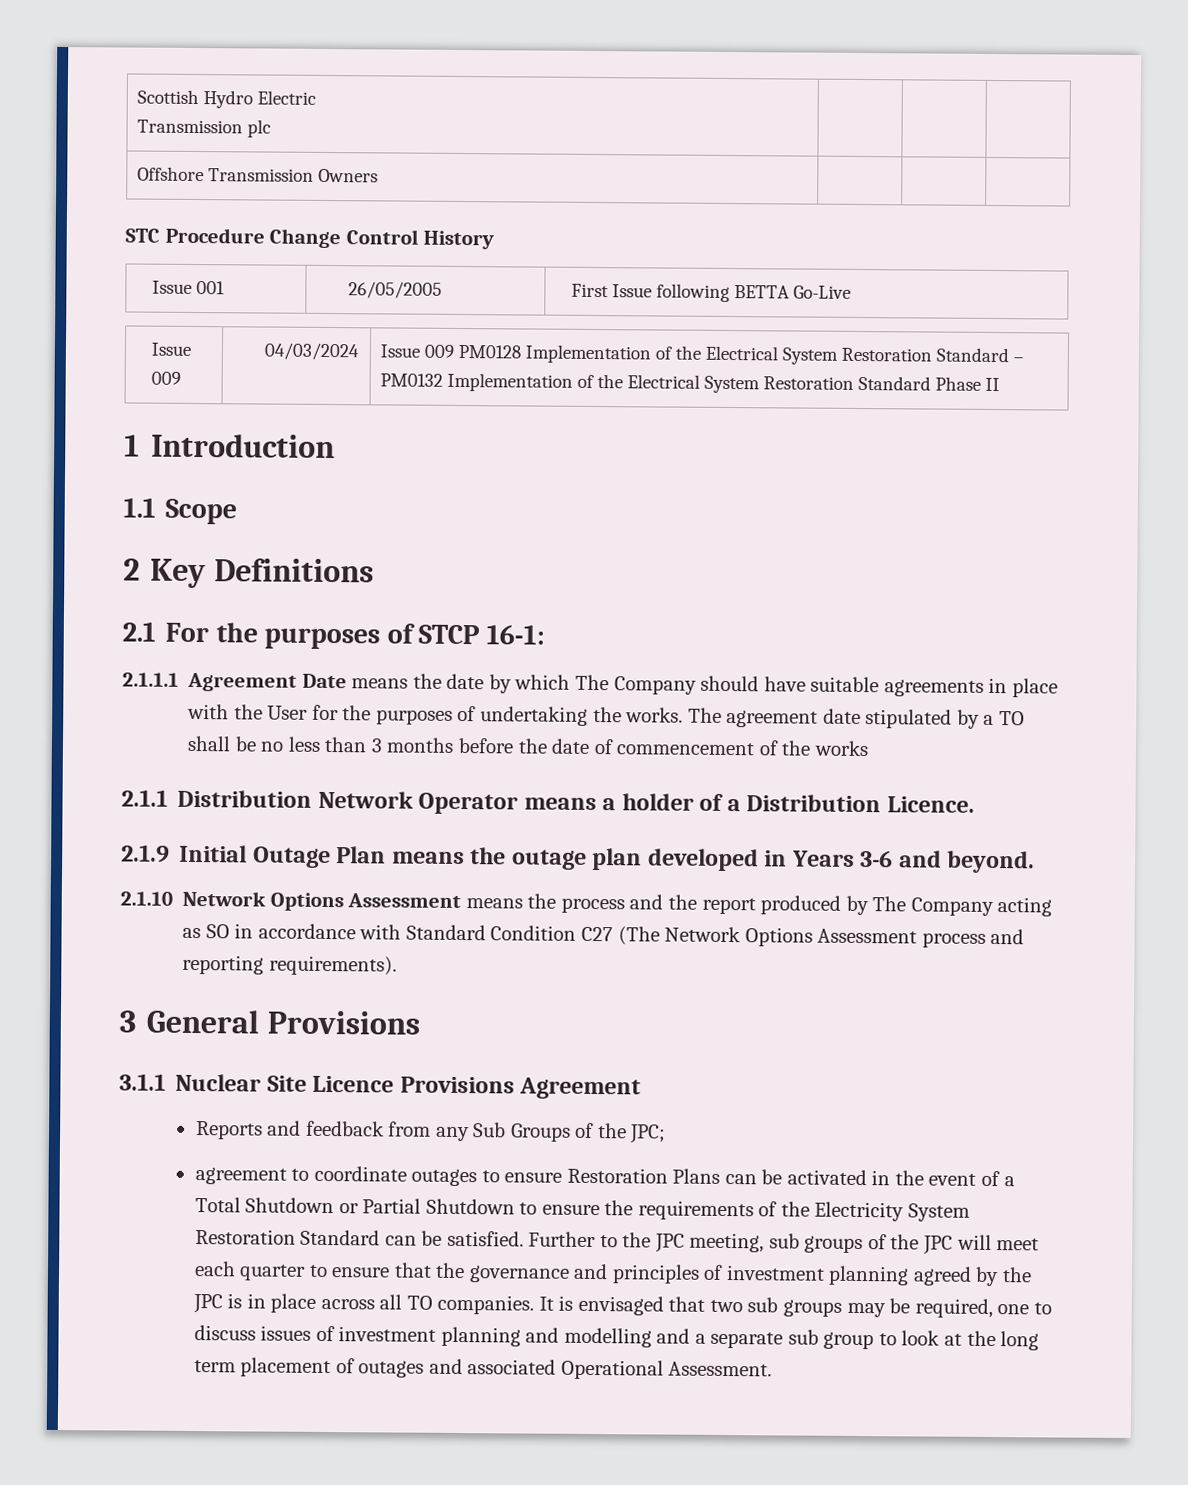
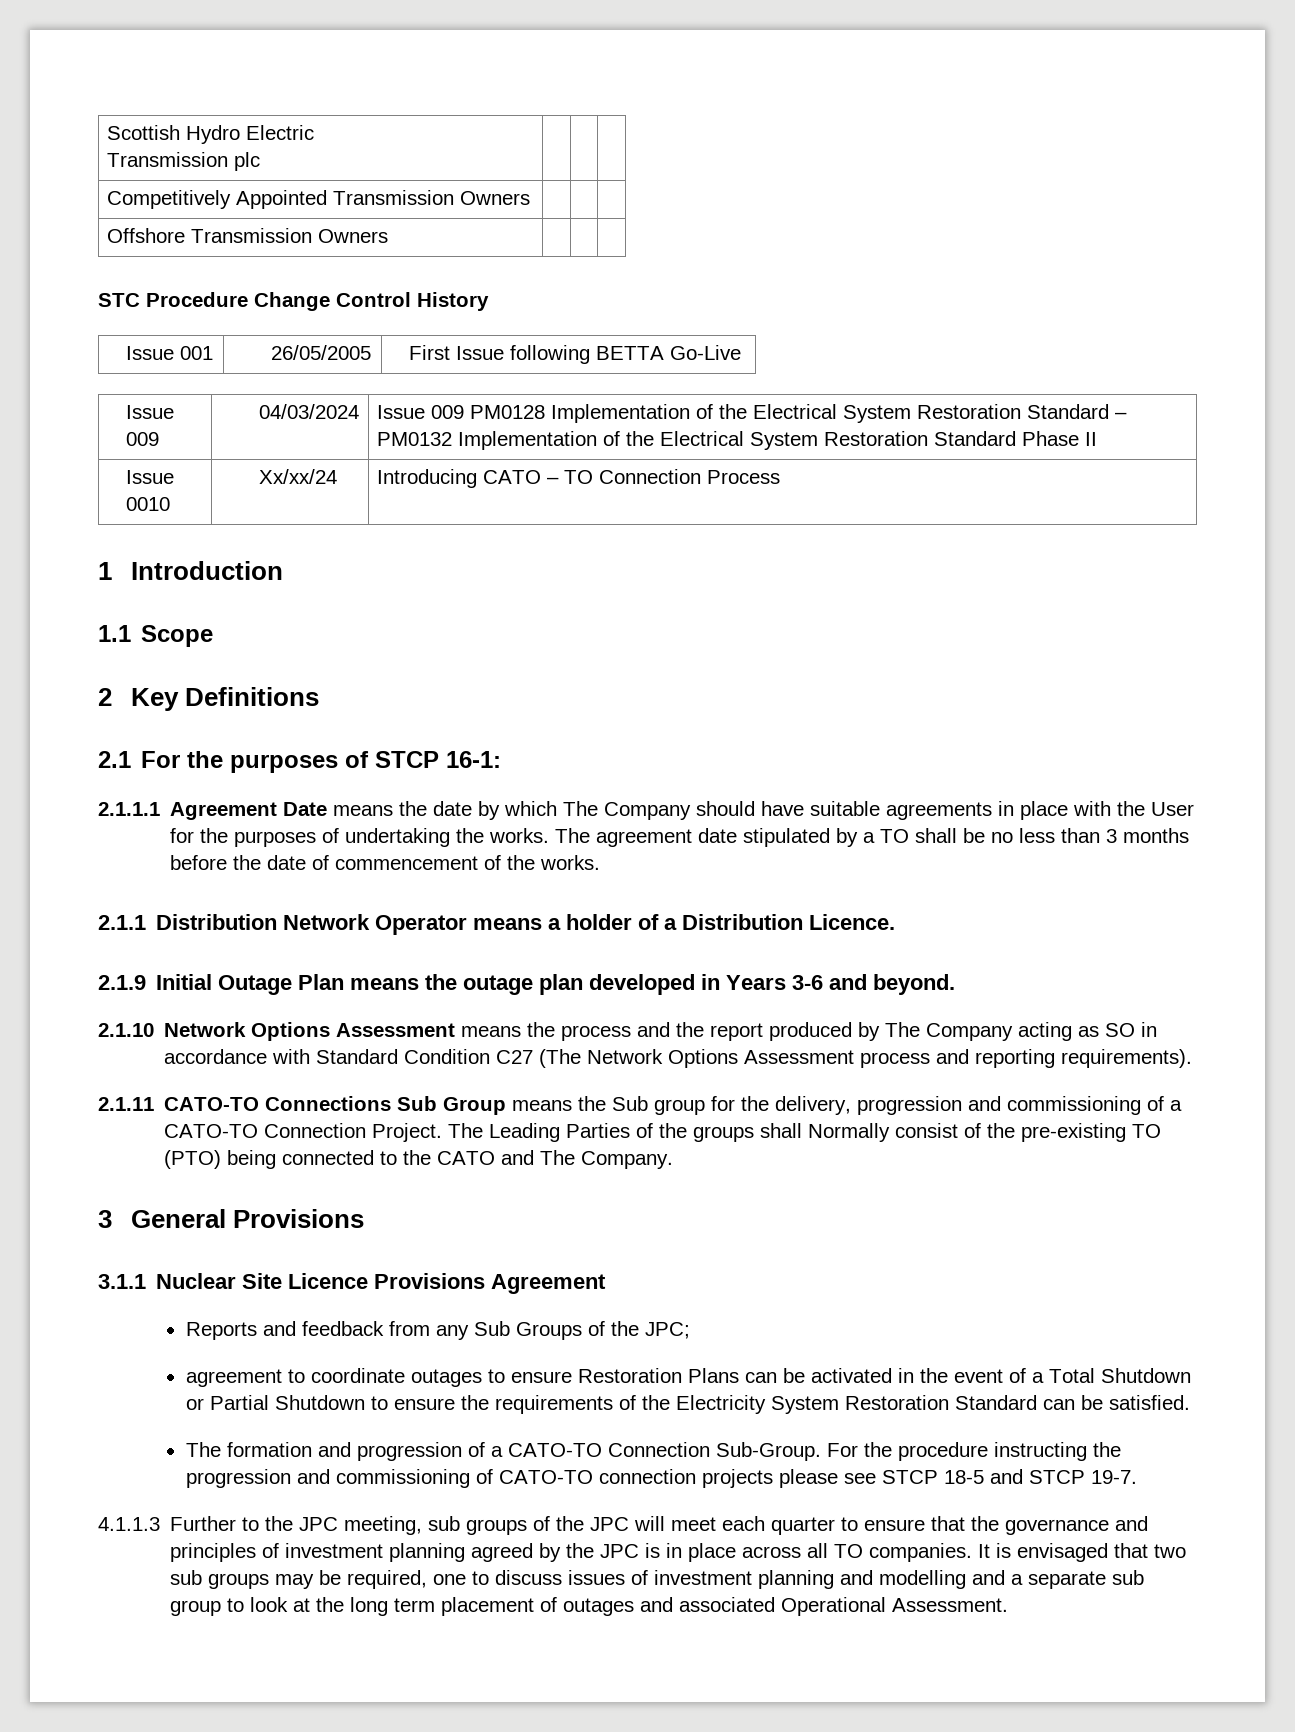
+ Competitively Appointed Transmission Owners | | |
+ Issue 0010 | Xx/xx/24 | Introducing CATO – TO Connection Process
- The agreement date stipulated by a TO shall be no less than 3 months before the date of commencement of the works
+ The agreement date stipulated by a TO shall be no less than 3 months before the date of commencement of the works.
+ 2.1.11 CATO-TO Connections Sub Group means the Sub group for the delivery, progression and commissioning of a CATO-TO Connection Project. The Leading Parties of the groups shall Normally consist of the pre-existing TO (PTO) being connected to the CATO and The Company.
- agreement to coordinate outages to ensure Restoration Plans can be activated in the event of a Total Shutdown or Partial Shutdown to ensure the requirements of the Electricity System Restoration Standard can be satisfied. Further to the JPC meeting, sub groups of the JPC will meet each quarter to ensure that the governance and principles of investment planning agreed by the JPC is in place across all TO companies.
+ agreement to coordinate outages to ensure Restoration Plans can be activated in the event of a Total Shutdown or Partial Shutdown to ensure the requirements of the Electricity System Restoration Standard can be satisfied.
+ The formation and progression of a CATO-TO Connection Sub-Group. For the procedure instructing the progression and commissioning of CATO-TO connection projects please see STCP 18-5 and STCP 19-7.
+ 4.1.1.3 Further to the JPC meeting, sub groups of the JPC will meet each quarter to ensure that the governance and principles of investment planning agreed by the JPC is in place across all TO companies.

